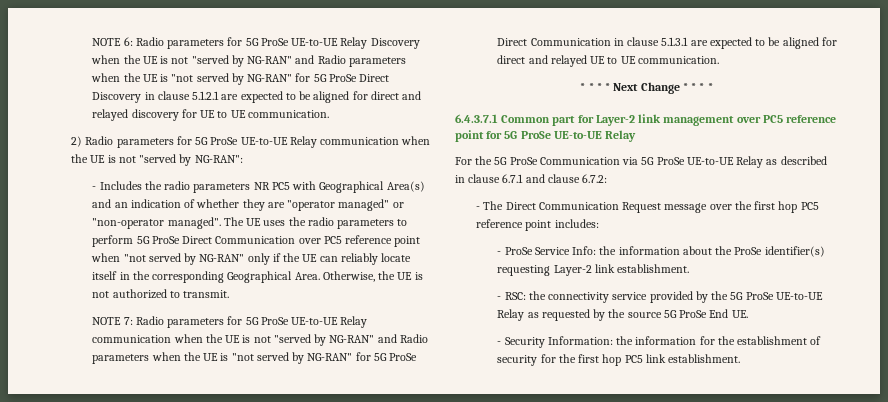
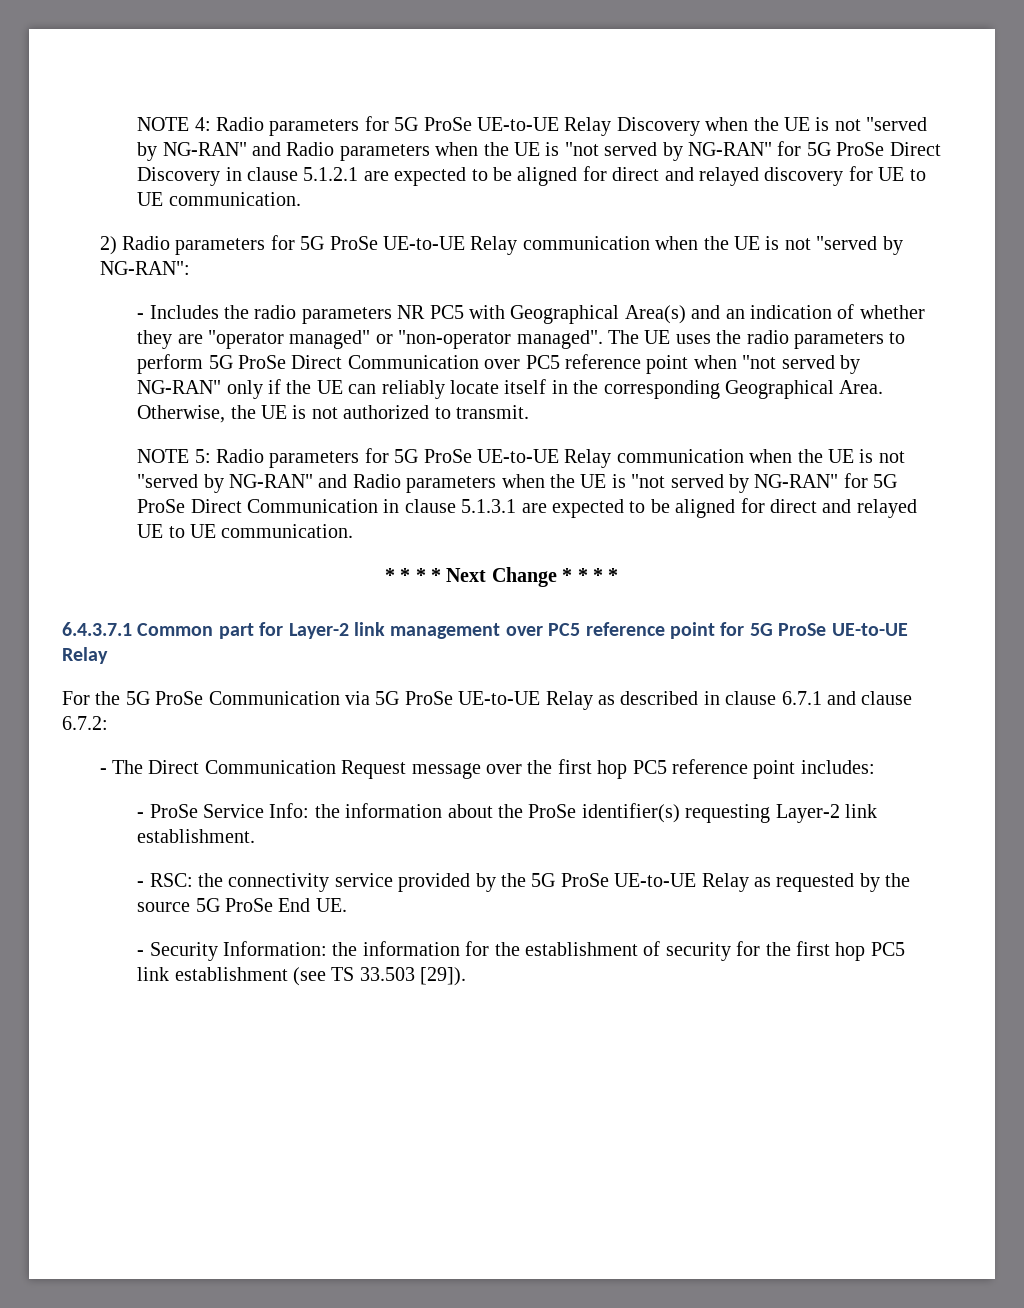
- NOTE 6: Radio parameters for 5G ProSe UE-to-UE Relay Discovery when the UE is not "served by NG-RAN" and Radio parameters when the UE is "not served by NG-RAN" for 5G ProSe Direct Discovery in clause 5.1.2.1 are expected to be aligned for direct and relayed discovery for UE to UE communication.
+ NOTE 4: Radio parameters for 5G ProSe UE-to-UE Relay Discovery when the UE is not "served by NG-RAN" and Radio parameters when the UE is "not served by NG-RAN" for 5G ProSe Direct Discovery in clause 5.1.2.1 are expected to be aligned for direct and relayed discovery for UE to UE communication.
- NOTE 7: Radio parameters for 5G ProSe UE-to-UE Relay communication when the UE is not "served by NG-RAN" and Radio parameters when the UE is "not served by NG-RAN" for 5G ProSe Direct Communication in clause 5.1.3.1 are expected to be aligned for direct and relayed UE to UE communication.
+ NOTE 5: Radio parameters for 5G ProSe UE-to-UE Relay communication when the UE is not "served by NG-RAN" and Radio parameters when the UE is "not served by NG-RAN" for 5G ProSe Direct Communication in clause 5.1.3.1 are expected to be aligned for direct and relayed UE to UE communication.
- - Security Information: the information for the establishment of security for the first hop PC5 link establishment.
+ - Security Information: the information for the establishment of security for the first hop PC5 link establishment (see TS 33.503 [29]).

